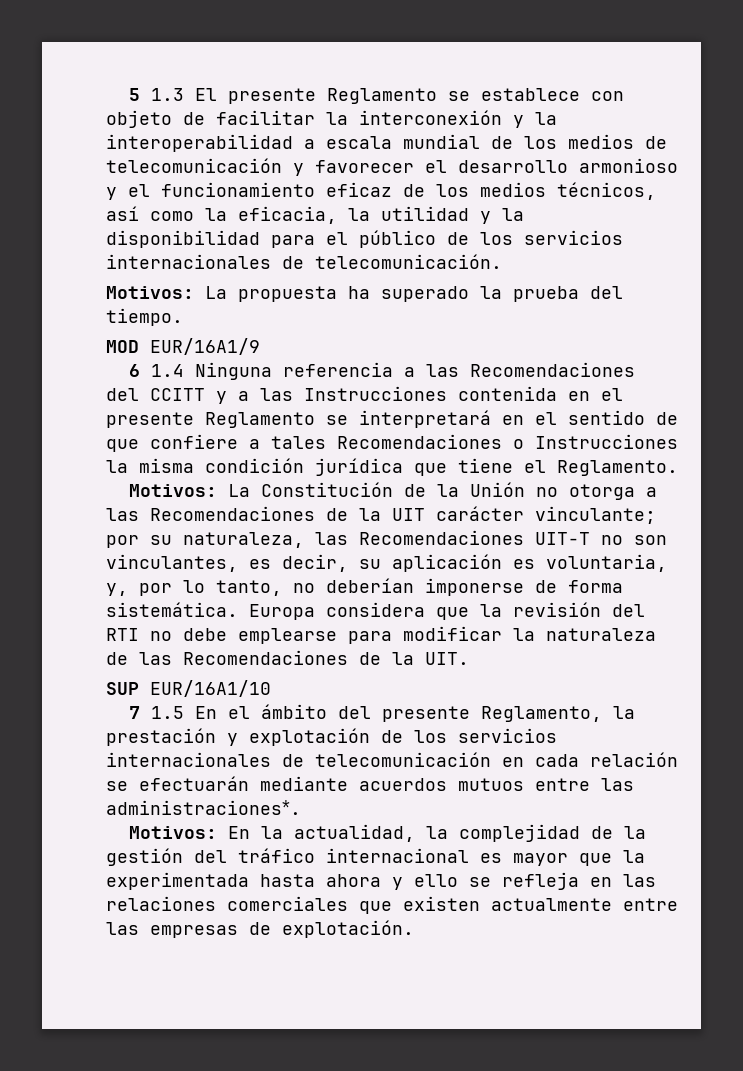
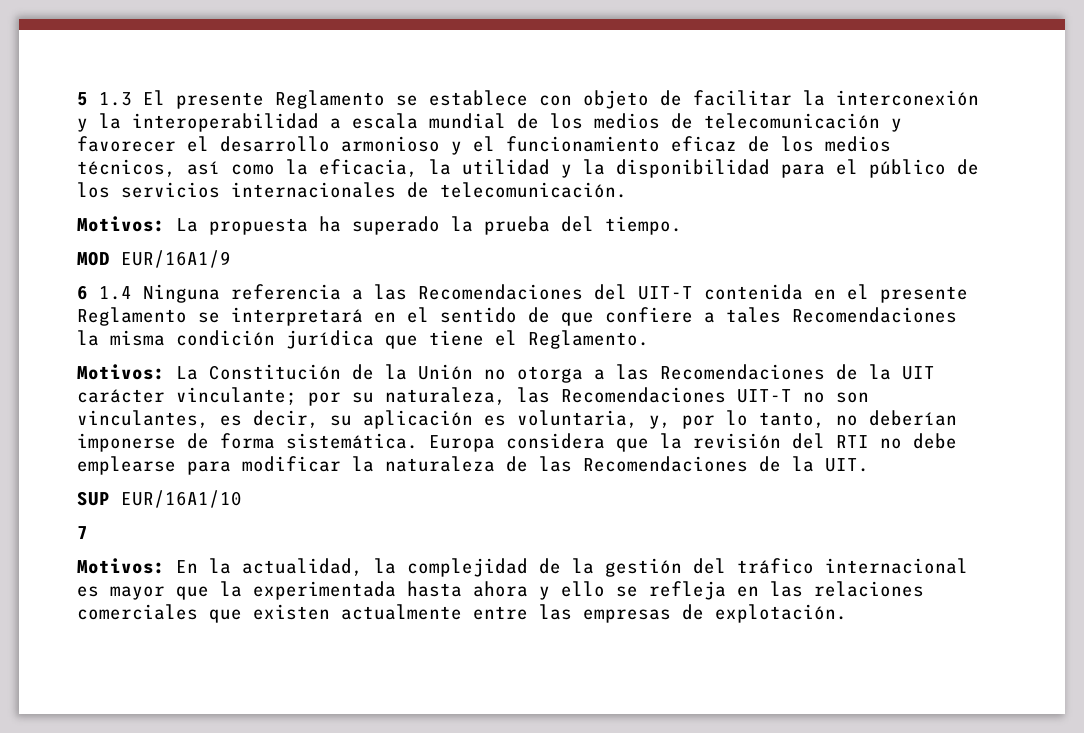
- 6 1.4 Ninguna referencia a las Recomendaciones del CCITT y a las Instrucciones contenida en el presente Reglamento se interpretará en el sentido de que confiere a tales Recomendaciones o Instrucciones la misma condición jurídica que tiene el Reglamento.
+ 6 1.4 Ninguna referencia a las Recomendaciones del UIT-T contenida en el presente Reglamento se interpretará en el sentido de que confiere a tales Recomendaciones la misma condición jurídica que tiene el Reglamento.
- 7 1.5 En el ámbito del presente Reglamento, la prestación y explotación de los servicios internacionales de telecomunicación en cada relación se efectuarán mediante acuerdos mutuos entre las administraciones*.
+ 7

